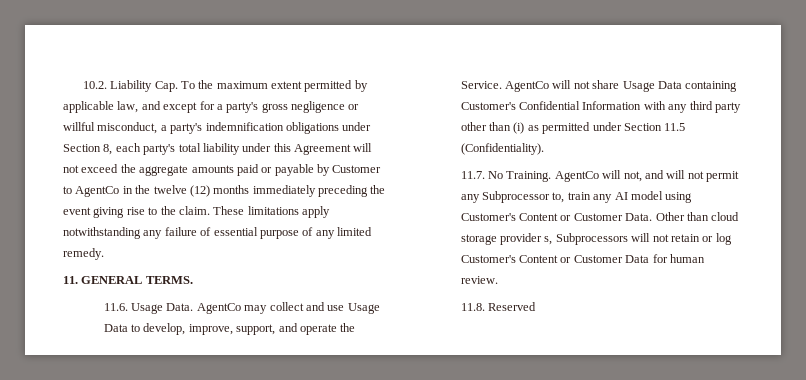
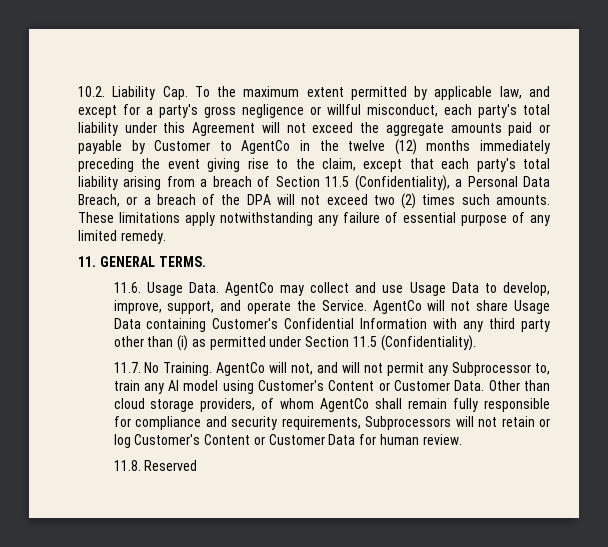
- 10.2. Liability Cap. To the maximum extent permitted by applicable law, and except for a party's gross negligence or willful misconduct, a party's indemnification obligations under Section 8, each party's total liability under this Agreement will not exceed the aggregate amounts paid or payable by Customer to AgentCo in the twelve (12) months immediately preceding the event giving rise to the claim.
+ 10.2. Liability Cap. To the maximum extent permitted by applicable law, and except for a party's gross negligence or willful misconduct, each party's total liability under this Agreement will not exceed the aggregate amounts paid or payable by Customer to AgentCo in the twelve (12) months immediately preceding the event giving rise to the claim, except that each party's total liability arising from a breach of Section 11.5 (Confidentiality), a Personal Data Breach, or a breach of the DPA will not exceed two (2) times such amounts.
- Other than cloud storage provider s, Subprocessors will not retain or log Customer's Content or Customer Data for human review.
+ Other than cloud storage providers, of whom AgentCo shall remain fully responsible for compliance and security requirements, Subprocessors will not retain or log Customer's Content or Customer Data for human review.

